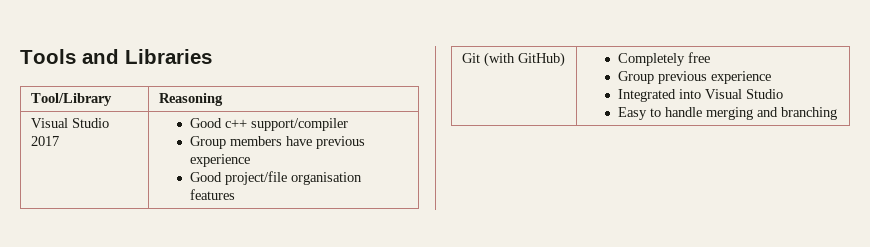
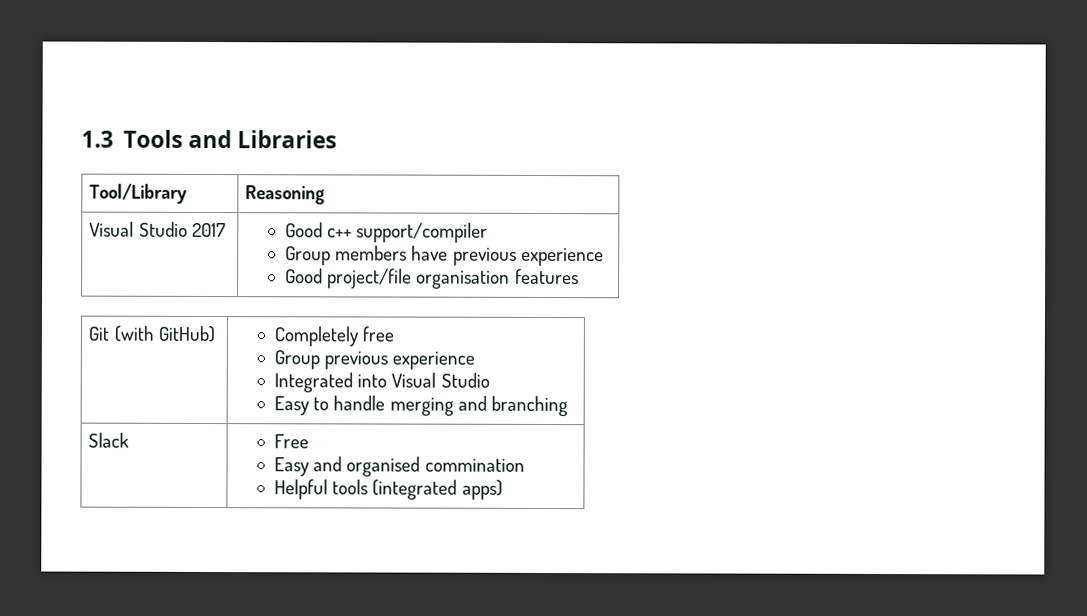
- Tools and Libraries
+ 1.3 Tools and Libraries
+ Slack | Free
+ Easy and organised commination
+ Helpful tools (integrated apps)

